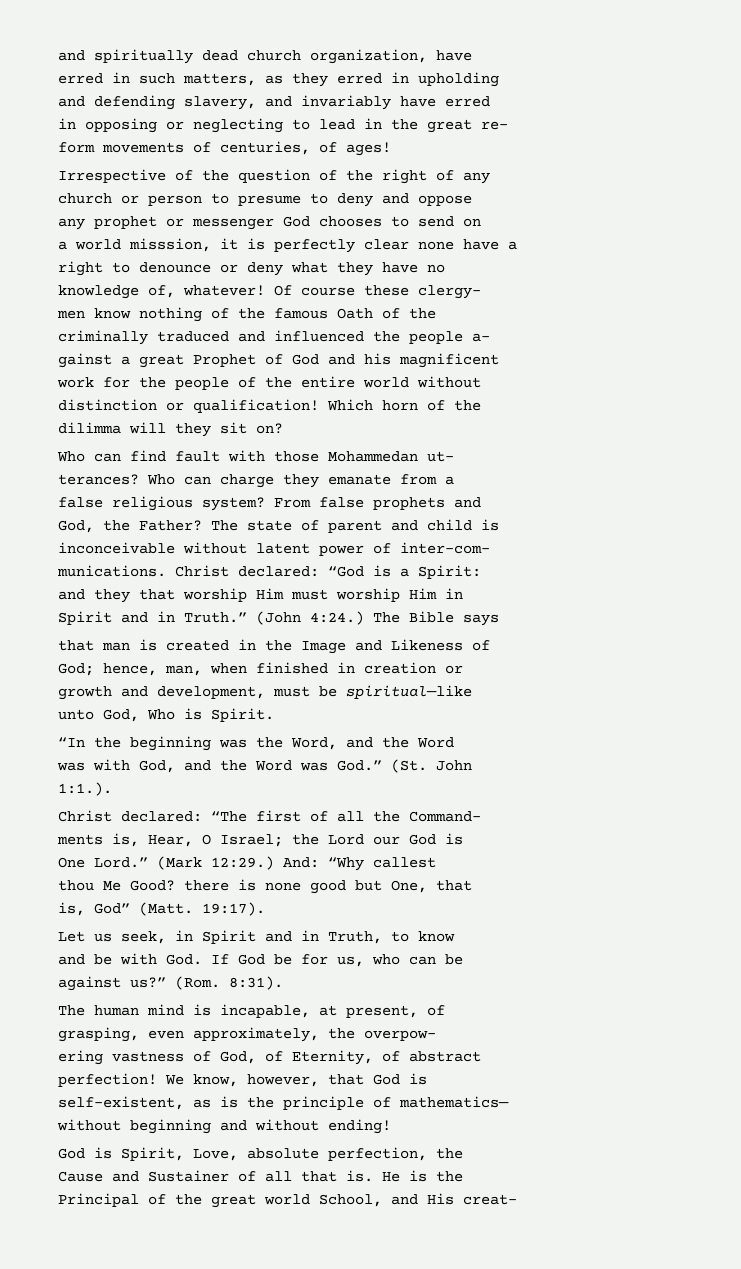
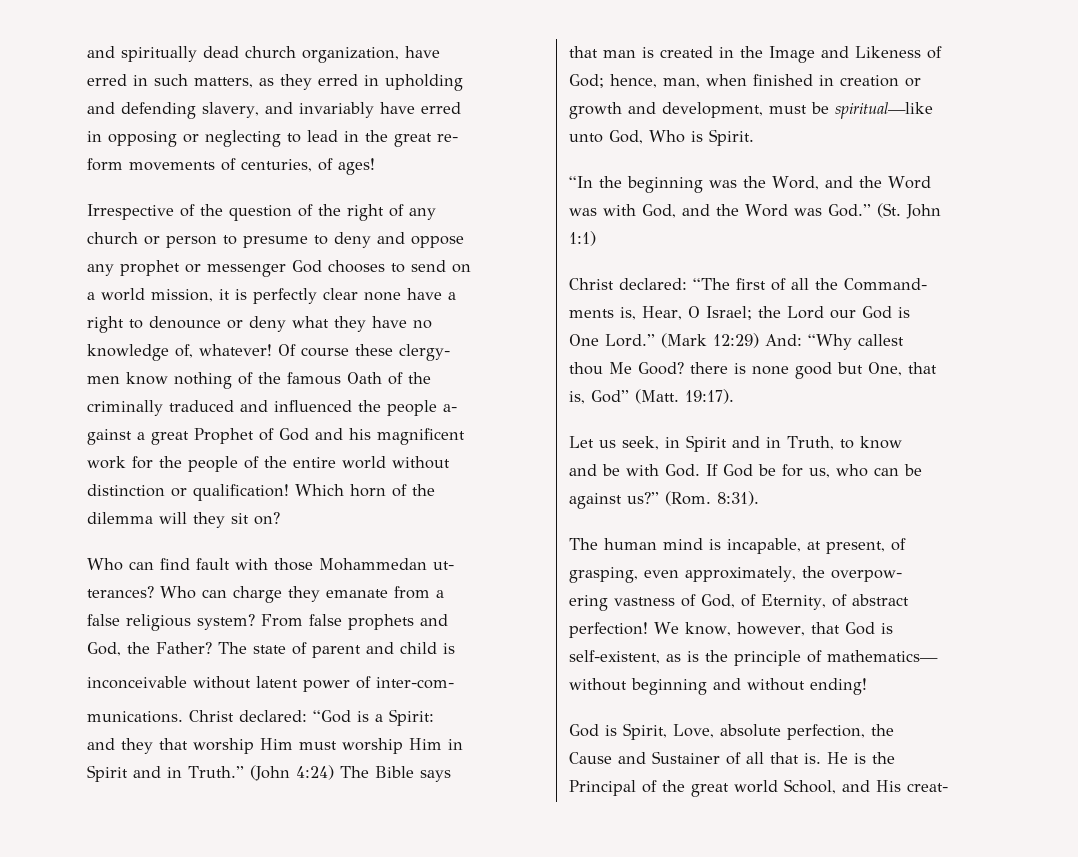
- a world misssion, it is perfectly clear none have a
+ a world mission, it is perfectly clear none have a
- dilimma will they sit on?
+ dilemma will they sit on?
- (John 4:24.) The Bible says
+ (John 4:24) The Bible says
- 1:1.).
+ 1:1)
- (Mark 12:29.) And: “Why callest
+ (Mark 12:29) And: “Why callest

